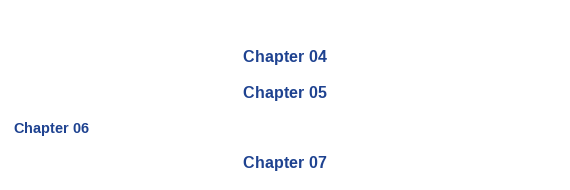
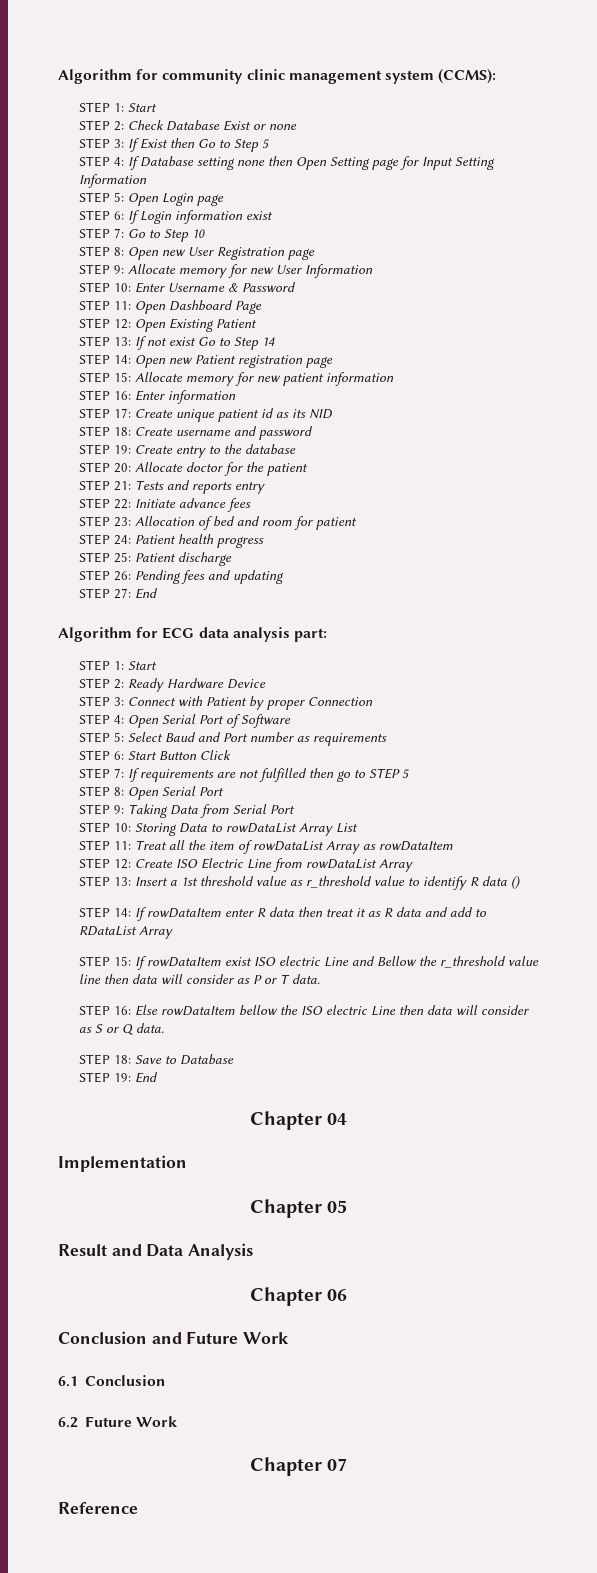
+ Algorithm for community clinic management system (CCMS):
+ STEP 1: Start
+ STEP 2: Check Database Exist or none
+ STEP 3: If Exist then Go to Step 5
+ STEP 4: If Database setting none then Open Setting page for Input Setting Information
+ STEP 5: Open Login page
+ STEP 6: If Login information exist
+ STEP 7: Go to Step 10
+ STEP 8: Open new User Registration page
+ STEP 9: Allocate memory for new User Information
+ STEP 10: Enter Username & Password
+ STEP 11: Open Dashboard Page
+ STEP 12: Open Existing Patient
+ STEP 13: If not exist Go to Step 14
+ STEP 14: Open new Patient registration page
+ STEP 15: Allocate memory for new patient information
+ STEP 16: Enter information
+ STEP 17: Create unique patient id as its NID
+ STEP 18: Create username and password
+ STEP 19: Create entry to the database
+ STEP 20: Allocate doctor for the patient
+ STEP 21: Tests and reports entry
+ STEP 22: Initiate advance fees
+ STEP 23: Allocation of bed and room for patient
+ STEP 24: Patient health progress
+ STEP 25: Patient discharge
+ STEP 26: Pending fees and updating
+ STEP 27: End
+ Algorithm for ECG data analysis part:
+ STEP 1: Start
+ STEP 2: Ready Hardware Device
+ STEP 3: Connect with Patient by proper Connection
+ STEP 4: Open Serial Port of Software
+ STEP 5: Select Baud and Port number as requirements
+ STEP 6: Start Button Click
+ STEP 7: If requirements are not fulfilled then go to STEP 5
+ STEP 8: Open Serial Port
+ STEP 9: Taking Data from Serial Port
+ STEP 10: Storing Data to rowDataList Array List
+ STEP 11: Treat all the item of rowDataList Array as rowDataItem
+ STEP 12: Create ISO Electric Line from rowDataList Array
+ STEP 13: Insert a 1st threshold value as r_threshold value to identify R data ()
+ STEP 14: If rowDataItem enter R data then treat it as R data and add to RDataList Array
+ STEP 15: If rowDataItem exist ISO electric Line and Bellow the r_threshold value line then data will consider as P or T data.
+ STEP 16: Else rowDataItem bellow the ISO electric Line then data will consider as S or Q data.
+ STEP 18: Save to Database
+ STEP 19: End
+ Implementation
+ Result and Data Analysis
  Chapter 06
+ Conclusion and Future Work
+ 6.1 Conclusion
+ 6.2 Future Work
+ Reference

